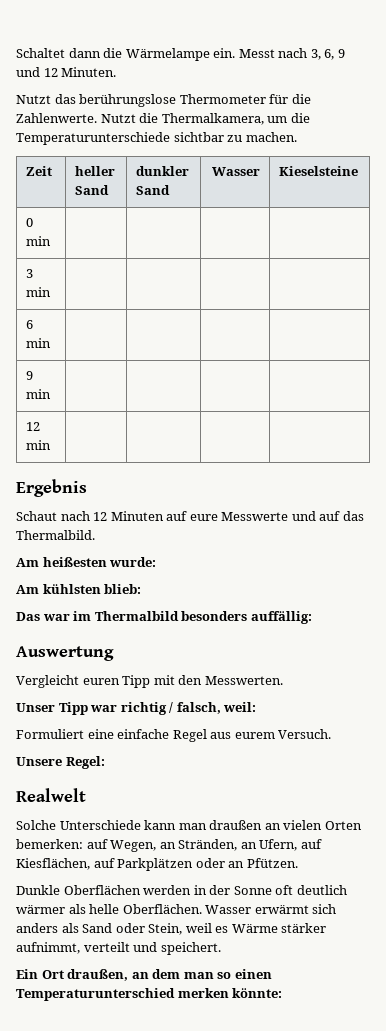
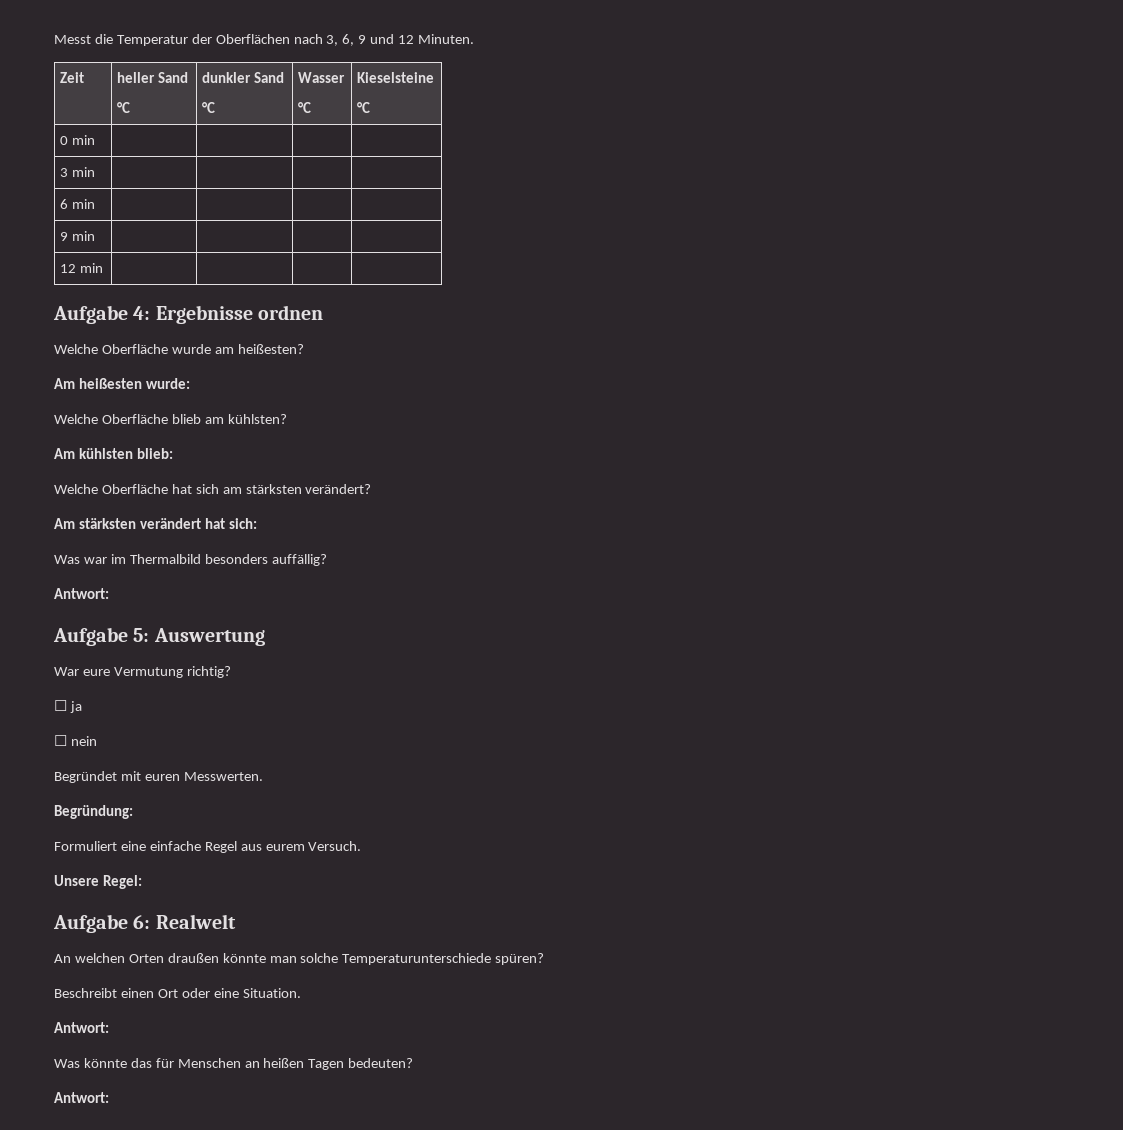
- Schaltet dann die Wärmelampe ein. Messt nach 3, 6, 9 und 12 Minuten.
+ Messt die Temperatur der Oberflächen nach 3, 6, 9 und 12 Minuten.
- Nutzt das berührungslose Thermometer für die Zahlenwerte. Nutzt die Thermalkamera, um die Temperaturunterschiede sichtbar zu machen.
- Zeit | heller Sand | dunkler Sand | Wasser | Kieselsteine
+ Zeit | heller Sand
+ °C | dunkler Sand
+ °C | Wasser
+ °C | Kieselsteine
+ °C
- Ergebnis
- Schaut nach 12 Minuten auf eure Messwerte und auf das Thermalbild.
+ Aufgabe 4: Ergebnisse ordnen
+ Welche Oberfläche wurde am heißesten?
  Am heißesten wurde:
+ Welche Oberfläche blieb am kühlsten?
  Am kühlsten blieb:
- Das war im Thermalbild besonders auffällig:
- Auswertung
- Vergleicht euren Tipp mit den Messwerten.
- Unser Tipp war richtig / falsch, weil:
+ Welche Oberfläche hat sich am stärksten verändert?
+ Am stärksten verändert hat sich:
+ Was war im Thermalbild besonders auffällig?
+ Antwort:
+ Aufgabe 5: Auswertung
+ War eure Vermutung richtig?
+ ☐ ja
+ ☐ nein
+ Begründet mit euren Messwerten.
+ Begründung:
- Realwelt
+ Aufgabe 6: Realwelt
- Solche Unterschiede kann man draußen an vielen Orten bemerken: auf Wegen, an Stränden, an Ufern, auf Kiesflächen, auf Parkplätzen oder an Pfützen.
- Dunkle Oberflächen werden in der Sonne oft deutlich wärmer als helle Oberflächen. Wasser erwärmt sich anders als Sand oder Stein, weil es Wärme stärker aufnimmt, verteilt und speichert.
- Ein Ort draußen, an dem man so einen Temperaturunterschied merken könnte:
+ An welchen Orten draußen könnte man solche Temperaturunterschiede spüren?
+ Beschreibt einen Ort oder eine Situation.
+ Antwort:
+ Was könnte das für Menschen an heißen Tagen bedeuten?
+ Antwort:

